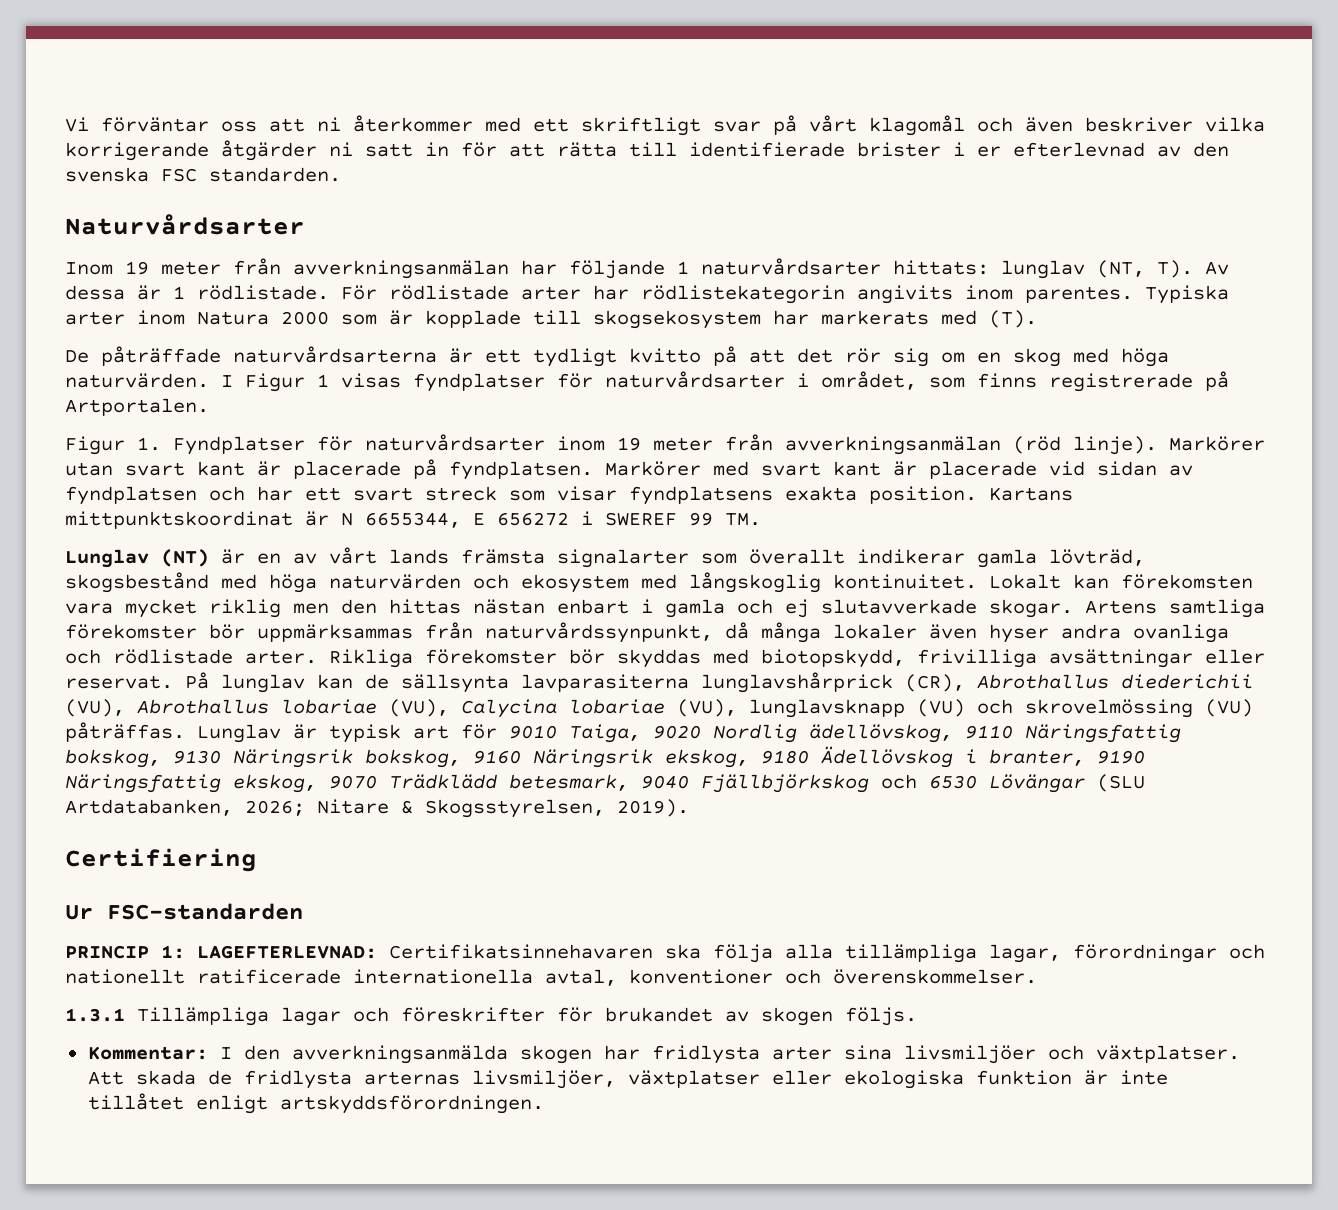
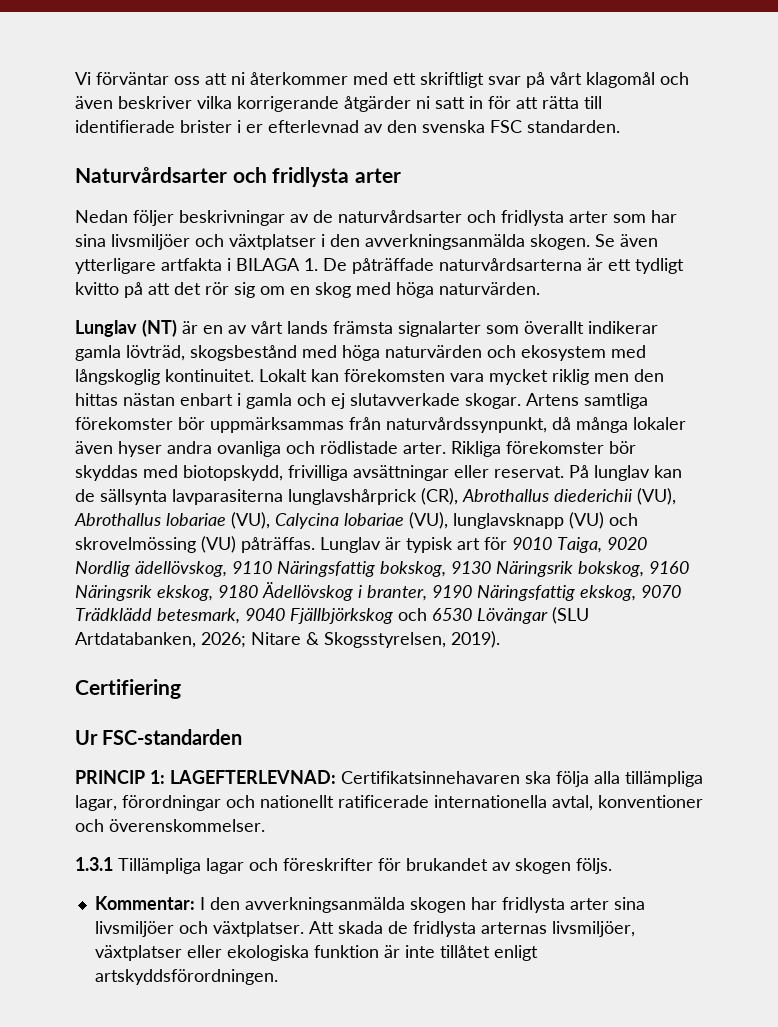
- Naturvårdsarter
- Inom 19 meter från avverkningsanmälan har följande 1 naturvårdsarter hittats: lunglav (NT, T). Av dessa är 1 rödlistade. För rödlistade arter har rödlistekategorin angivits inom parentes. Typiska arter inom Natura 2000 som är kopplade till skogsekosystem har markerats med (T).
- De påträffade naturvårdsarterna är ett tydligt kvitto på att det rör sig om en skog med höga naturvärden. I Figur 1 visas fyndplatser för naturvårdsarter i området, som finns registrerade på Artportalen.
- Figur 1. Fyndplatser för naturvårdsarter inom 19 meter från avverkningsanmälan (röd linje). Markörer utan svart kant är placerade på fyndplatsen. Markörer med svart kant är placerade vid sidan av fyndplatsen och har ett svart streck som visar fyndplatsens exakta position. Kartans mittpunktskoordinat är N 6655344, E 656272 i SWEREF 99 TM.
+ Naturvårdsarter och fridlysta arter
+ Nedan följer beskrivningar av de naturvårdsarter och fridlysta arter som har sina livsmiljöer och växtplatser i den avverkningsanmälda skogen. Se även ytterligare artfakta i BILAGA 1. De påträffade naturvårdsarterna är ett tydligt kvitto på att det rör sig om en skog med höga naturvärden.

